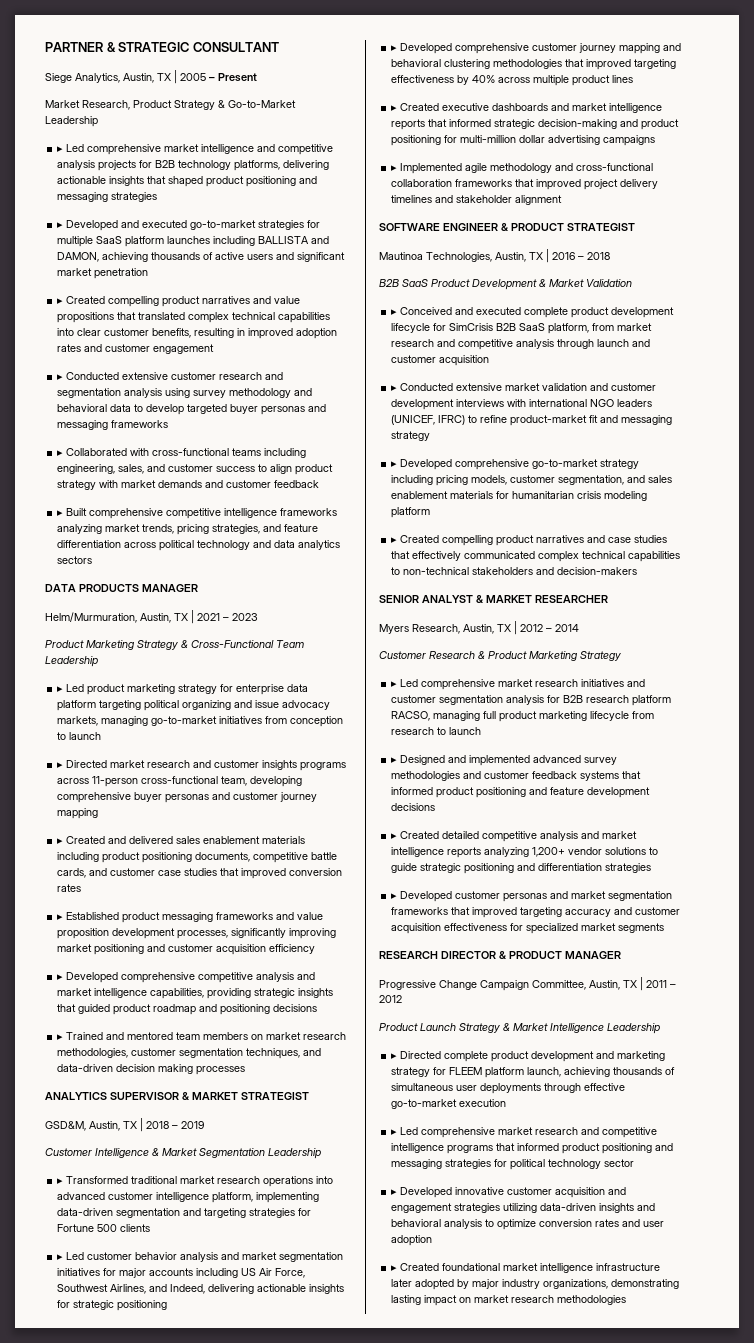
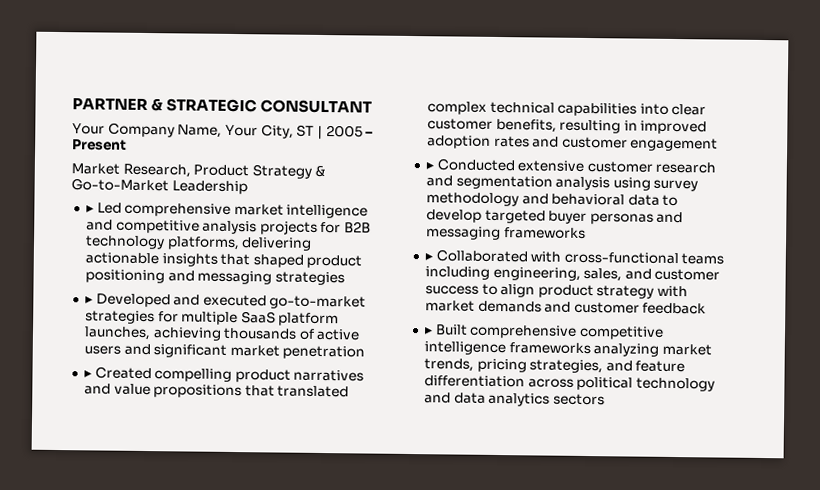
- Siege Analytics, Austin, TX | 2005 – Present
+ Your Company Name, Your City, ST | 2005 – Present
- ▸ Developed and executed go-to-market strategies for multiple SaaS platform launches including BALLISTA and DAMON, achieving thousands of active users and significant market penetration
+ ▸ Developed and executed go-to-market strategies for multiple SaaS platform launches, achieving thousands of active users and significant market penetration
- DATA PRODUCTS MANAGER
- Helm/Murmuration, Austin, TX | 2021 – 2023
- Product Marketing Strategy & Cross-Functional Team Leadership
- ▸ Led product marketing strategy for enterprise data platform targeting political organizing and issue advocacy markets, managing go-to-market initiatives from conception to launch
- ▸ Directed market research and customer insights programs across 11-person cross-functional team, developing comprehensive buyer personas and customer journey mapping
- ▸ Created and delivered sales enablement materials including product positioning documents, competitive battle cards, and customer case studies that improved conversion rates
- ▸ Established product messaging frameworks and value proposition development processes, significantly improving market positioning and customer acquisition efficiency
- ▸ Developed comprehensive competitive analysis and market intelligence capabilities, providing strategic insights that guided product roadmap and positioning decisions
- ▸ Trained and mentored team members on market research methodologies, customer segmentation techniques, and data-driven decision making processes
- ANALYTICS SUPERVISOR & MARKET STRATEGIST
- GSD&M, Austin, TX | 2018 – 2019
- Customer Intelligence & Market Segmentation Leadership
- ▸ Transformed traditional market research operations into advanced customer intelligence platform, implementing data-driven segmentation and targeting strategies for Fortune 500 clients
- ▸ Led customer behavior analysis and market segmentation initiatives for major accounts including US Air Force, Southwest Airlines, and Indeed, delivering actionable insights for strategic positioning
- ▸ Developed comprehensive customer journey mapping and behavioral clustering methodologies that improved targeting effectiveness by 40% across multiple product lines
- ▸ Created executive dashboards and market intelligence reports that informed strategic decision-making and product positioning for multi-million dollar advertising campaigns
- ▸ Implemented agile methodology and cross-functional collaboration frameworks that improved project delivery timelines and stakeholder alignment
- SOFTWARE ENGINEER & PRODUCT STRATEGIST
- Mautinoa Technologies, Austin, TX | 2016 – 2018
- B2B SaaS Product Development & Market Validation
- ▸ Conceived and executed complete product development lifecycle for SimCrisis B2B SaaS platform, from market research and competitive analysis through launch and customer acquisition
- ▸ Conducted extensive market validation and customer development interviews with international NGO leaders (UNICEF, IFRC) to refine product-market fit and messaging strategy
- ▸ Developed comprehensive go-to-market strategy including pricing models, customer segmentation, and sales enablement materials for humanitarian crisis modeling platform
- ▸ Created compelling product narratives and case studies that effectively communicated complex technical capabilities to non-technical stakeholders and decision-makers
- SENIOR ANALYST & MARKET RESEARCHER
- Myers Research, Austin, TX | 2012 – 2014
- Customer Research & Product Marketing Strategy
- ▸ Led comprehensive market research initiatives and customer segmentation analysis for B2B research platform RACSO, managing full product marketing lifecycle from research to launch
- ▸ Designed and implemented advanced survey methodologies and customer feedback systems that informed product positioning and feature development decisions
- ▸ Created detailed competitive analysis and market intelligence reports analyzing 1,200+ vendor solutions to guide strategic positioning and differentiation strategies
- ▸ Developed customer personas and market segmentation frameworks that improved targeting accuracy and customer acquisition effectiveness for specialized market segments
- RESEARCH DIRECTOR & PRODUCT MANAGER
- Progressive Change Campaign Committee, Austin, TX | 2011 – 2012
- Product Launch Strategy & Market Intelligence Leadership
- ▸ Directed complete product development and marketing strategy for FLEEM platform launch, achieving thousands of simultaneous user deployments through effective go-to-market execution
- ▸ Led comprehensive market research and competitive intelligence programs that informed product positioning and messaging strategies for political technology sector
- ▸ Developed innovative customer acquisition and engagement strategies utilizing data-driven insights and behavioral analysis to optimize conversion rates and user adoption
- ▸ Created foundational market intelligence infrastructure later adopted by major industry organizations, demonstrating lasting impact on market research methodologies

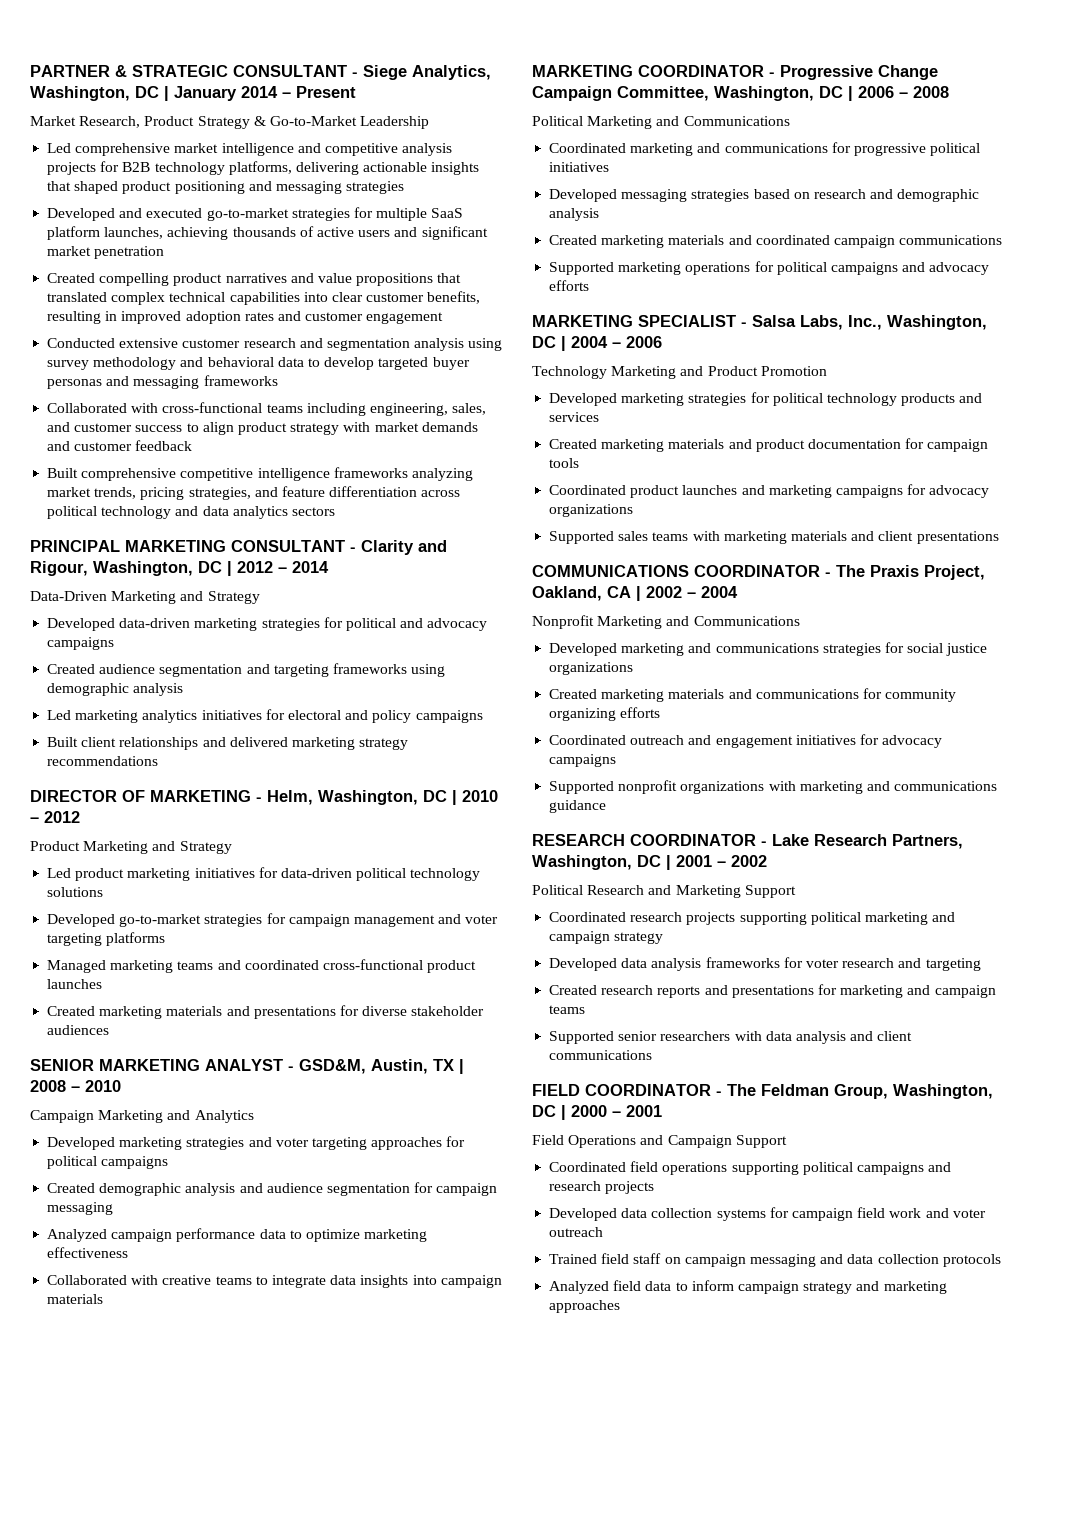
- PARTNER & STRATEGIC CONSULTANT
- Your Company Name, Your City, ST | 2005 – Present
+ PARTNER & STRATEGIC CONSULTANT - Siege Analytics, Washington, DC | January 2014 – Present
- ▸ Led comprehensive market intelligence and competitive analysis projects for B2B technology platforms, delivering actionable insights that shaped product positioning and messaging strategies
+ Led comprehensive market intelligence and competitive analysis projects for B2B technology platforms, delivering actionable insights that shaped product positioning and messaging strategies
- ▸ Developed and executed go-to-market strategies for multiple SaaS platform launches, achieving thousands of active users and significant market penetration
+ Developed and executed go-to-market strategies for multiple SaaS platform launches, achieving thousands of active users and significant market penetration
- ▸ Created compelling product narratives and value propositions that translated complex technical capabilities into clear customer benefits, resulting in improved adoption rates and customer engagement
+ Created compelling product narratives and value propositions that translated complex technical capabilities into clear customer benefits, resulting in improved adoption rates and customer engagement
- ▸ Conducted extensive customer research and segmentation analysis using survey methodology and behavioral data to develop targeted buyer personas and messaging frameworks
+ Conducted extensive customer research and segmentation analysis using survey methodology and behavioral data to develop targeted buyer personas and messaging frameworks
- ▸ Collaborated with cross-functional teams including engineering, sales, and customer success to align product strategy with market demands and customer feedback
+ Collaborated with cross-functional teams including engineering, sales, and customer success to align product strategy with market demands and customer feedback
- ▸ Built comprehensive competitive intelligence frameworks analyzing market trends, pricing strategies, and feature differentiation across political technology and data analytics sectors
+ Built comprehensive competitive intelligence frameworks analyzing market trends, pricing strategies, and feature differentiation across political technology and data analytics sectors
+ PRINCIPAL MARKETING CONSULTANT - Clarity and Rigour, Washington, DC | 2012 – 2014
+ Data-Driven Marketing and Strategy
+ Developed data-driven marketing strategies for political and advocacy campaigns
+ Created audience segmentation and targeting frameworks using demographic analysis
+ Led marketing analytics initiatives for electoral and policy campaigns
+ Built client relationships and delivered marketing strategy recommendations
+ DIRECTOR OF MARKETING - Helm, Washington, DC | 2010 – 2012
+ Product Marketing and Strategy
+ Led product marketing initiatives for data-driven political technology solutions
+ Developed go-to-market strategies for campaign management and voter targeting platforms
+ Managed marketing teams and coordinated cross-functional product launches
+ Created marketing materials and presentations for diverse stakeholder audiences
+ SENIOR MARKETING ANALYST - GSD&M, Austin, TX | 2008 – 2010
+ Campaign Marketing and Analytics
+ Developed marketing strategies and voter targeting approaches for political campaigns
+ Created demographic analysis and audience segmentation for campaign messaging
+ Analyzed campaign performance data to optimize marketing effectiveness
+ Collaborated with creative teams to integrate data insights into campaign materials
+ MARKETING COORDINATOR - Progressive Change Campaign Committee, Washington, DC | 2006 – 2008
+ Political Marketing and Communications
+ Coordinated marketing and communications for progressive political initiatives
+ Developed messaging strategies based on research and demographic analysis
+ Created marketing materials and coordinated campaign communications
+ Supported marketing operations for political campaigns and advocacy efforts
+ MARKETING SPECIALIST - Salsa Labs, Inc., Washington, DC | 2004 – 2006
+ Technology Marketing and Product Promotion
+ Developed marketing strategies for political technology products and services
+ Created marketing materials and product documentation for campaign tools
+ Coordinated product launches and marketing campaigns for advocacy organizations
+ Supported sales teams with marketing materials and client presentations
+ COMMUNICATIONS COORDINATOR - The Praxis Project, Oakland, CA | 2002 – 2004
+ Nonprofit Marketing and Communications
+ Developed marketing and communications strategies for social justice organizations
+ Created marketing materials and communications for community organizing efforts
+ Coordinated outreach and engagement initiatives for advocacy campaigns
+ Supported nonprofit organizations with marketing and communications guidance
+ RESEARCH COORDINATOR - Lake Research Partners, Washington, DC | 2001 – 2002
+ Political Research and Marketing Support
+ Coordinated research projects supporting political marketing and campaign strategy
+ Developed data analysis frameworks for voter research and targeting
+ Created research reports and presentations for marketing and campaign teams
+ Supported senior researchers with data analysis and client communications
+ FIELD COORDINATOR - The Feldman Group, Washington, DC | 2000 – 2001
+ Field Operations and Campaign Support
+ Coordinated field operations supporting political campaigns and research projects
+ Developed data collection systems for campaign field work and voter outreach
+ Trained field staff on campaign messaging and data collection protocols
+ Analyzed field data to inform campaign strategy and marketing approaches

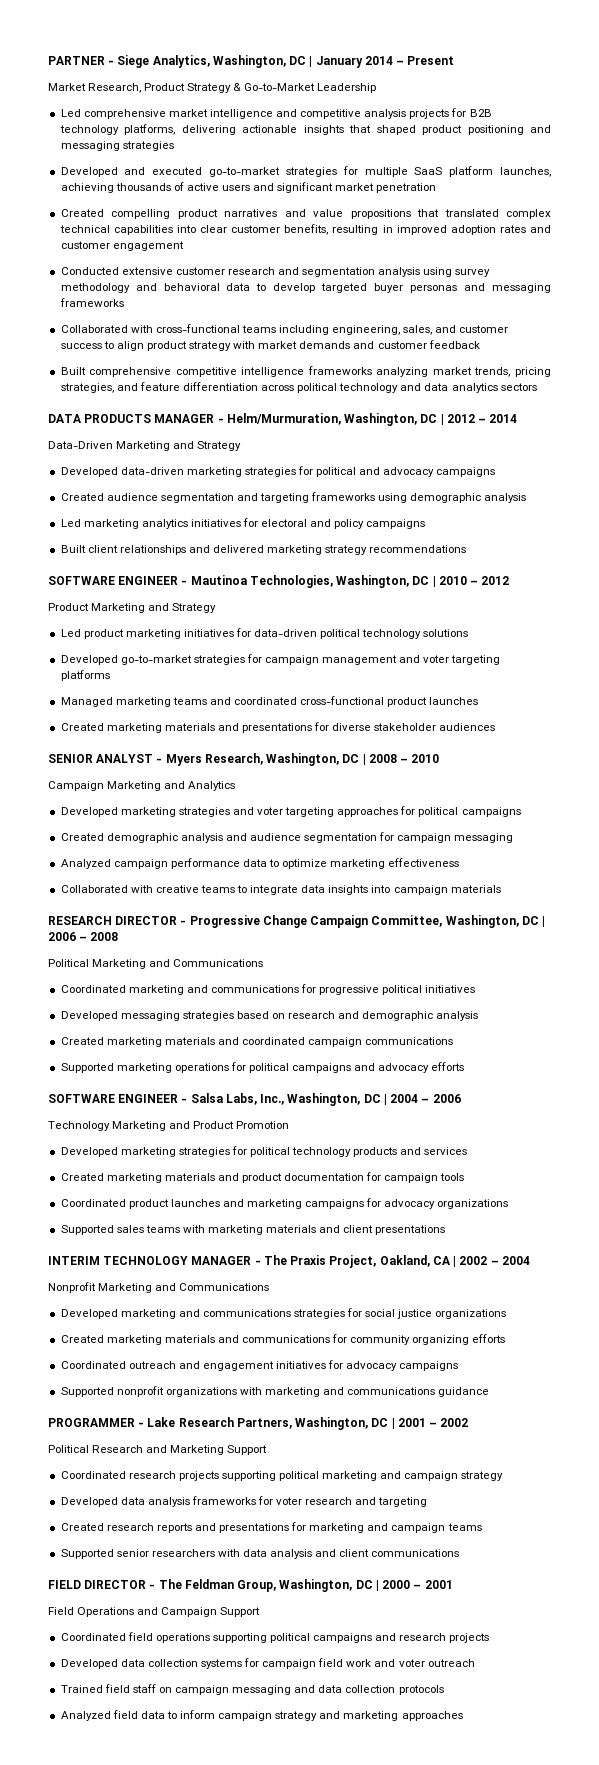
- PARTNER & STRATEGIC CONSULTANT - Siege Analytics, Washington, DC | January 2014 – Present
+ PARTNER - Siege Analytics, Washington, DC | January 2014 – Present
- PRINCIPAL MARKETING CONSULTANT - Clarity and Rigour, Washington, DC | 2012 – 2014
+ DATA PRODUCTS MANAGER - Helm/Murmuration, Washington, DC | 2012 – 2014
- DIRECTOR OF MARKETING - Helm, Washington, DC | 2010 – 2012
+ SOFTWARE ENGINEER - Mautinoa Technologies, Washington, DC | 2010 – 2012
- SENIOR MARKETING ANALYST - GSD&M, Austin, TX | 2008 – 2010
+ SENIOR ANALYST - Myers Research, Washington, DC | 2008 – 2010
- MARKETING COORDINATOR - Progressive Change Campaign Committee, Washington, DC | 2006 – 2008
+ RESEARCH DIRECTOR - Progressive Change Campaign Committee, Washington, DC | 2006 – 2008
- MARKETING SPECIALIST - Salsa Labs, Inc., Washington, DC | 2004 – 2006
+ SOFTWARE ENGINEER - Salsa Labs, Inc., Washington, DC | 2004 – 2006
- COMMUNICATIONS COORDINATOR - The Praxis Project, Oakland, CA | 2002 – 2004
+ INTERIM TECHNOLOGY MANAGER - The Praxis Project, Oakland, CA | 2002 – 2004
- RESEARCH COORDINATOR - Lake Research Partners, Washington, DC | 2001 – 2002
+ PROGRAMMER - Lake Research Partners, Washington, DC | 2001 – 2002
- FIELD COORDINATOR - The Feldman Group, Washington, DC | 2000 – 2001
+ FIELD DIRECTOR - The Feldman Group, Washington, DC | 2000 – 2001

